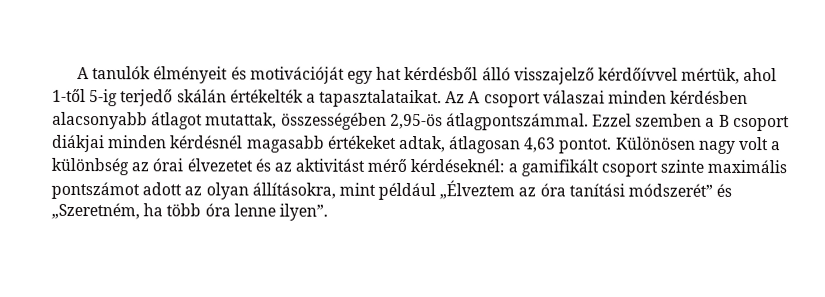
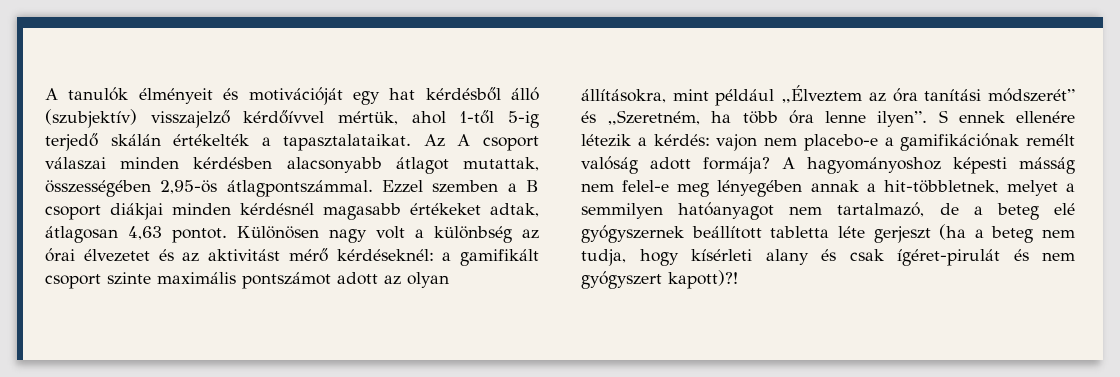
- A tanulók élményeit és motivációját egy hat kérdésből álló visszajelző kérdőívvel mértük, ahol 1-től 5-ig terjedő skálán értékelték a tapasztalataikat.
+ A tanulók élményeit és motivációját egy hat kérdésből álló (szubjektív) visszajelző kérdőívvel mértük, ahol 1-től 5-ig terjedő skálán értékelték a tapasztalataikat.
+ S ennek ellenére létezik a kérdés: vajon nem placebo-e a gamifikációnak remélt valóság adott formája? A hagyományoshoz képesti másság nem felel-e meg lényegében annak a hit-többletnek, melyet a semmilyen hatóanyagot nem tartalmazó, de a beteg elé gyógyszernek beállított tabletta léte gerjeszt (ha a beteg nem tudja, hogy kísérleti alany és csak ígéret-pirulát és nem gyógyszert kapott)?!

